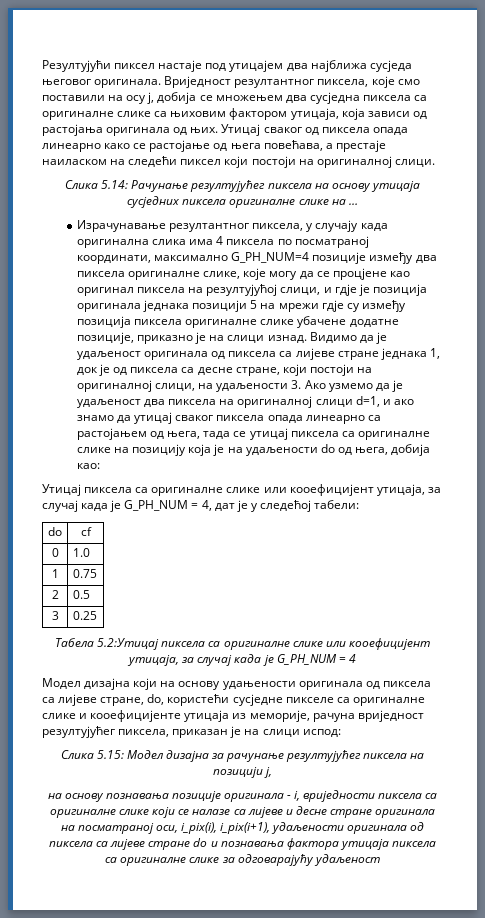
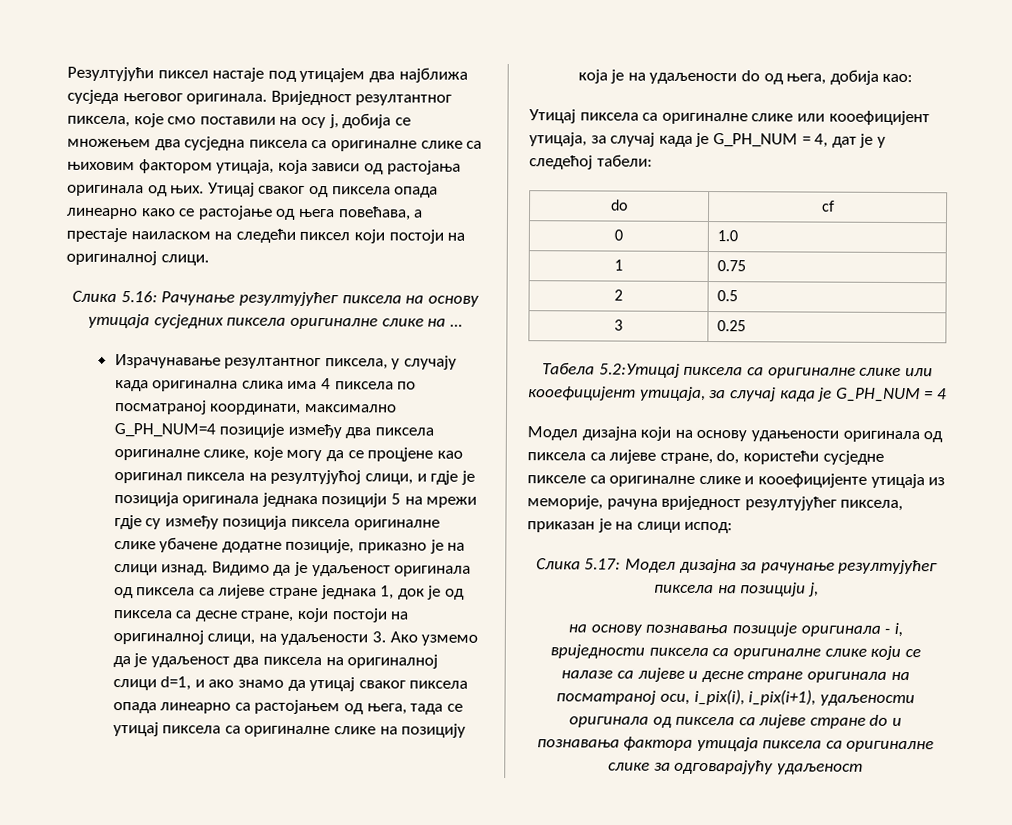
- Слика 5.14: Рачунање резултујућег пиксела на основу утицаја сусједних пиксела оригиналне слике на …
+ Слика 5.16: Рачунање резултујућег пиксела на основу утицаја сусједних пиксела оригиналне слике на …
- Слика 5.15: Модел дизајна за рачунање резултујућег пиксела на позицији ј,
+ Слика 5.17: Модел дизајна за рачунање резултујућег пиксела на позицији ј,

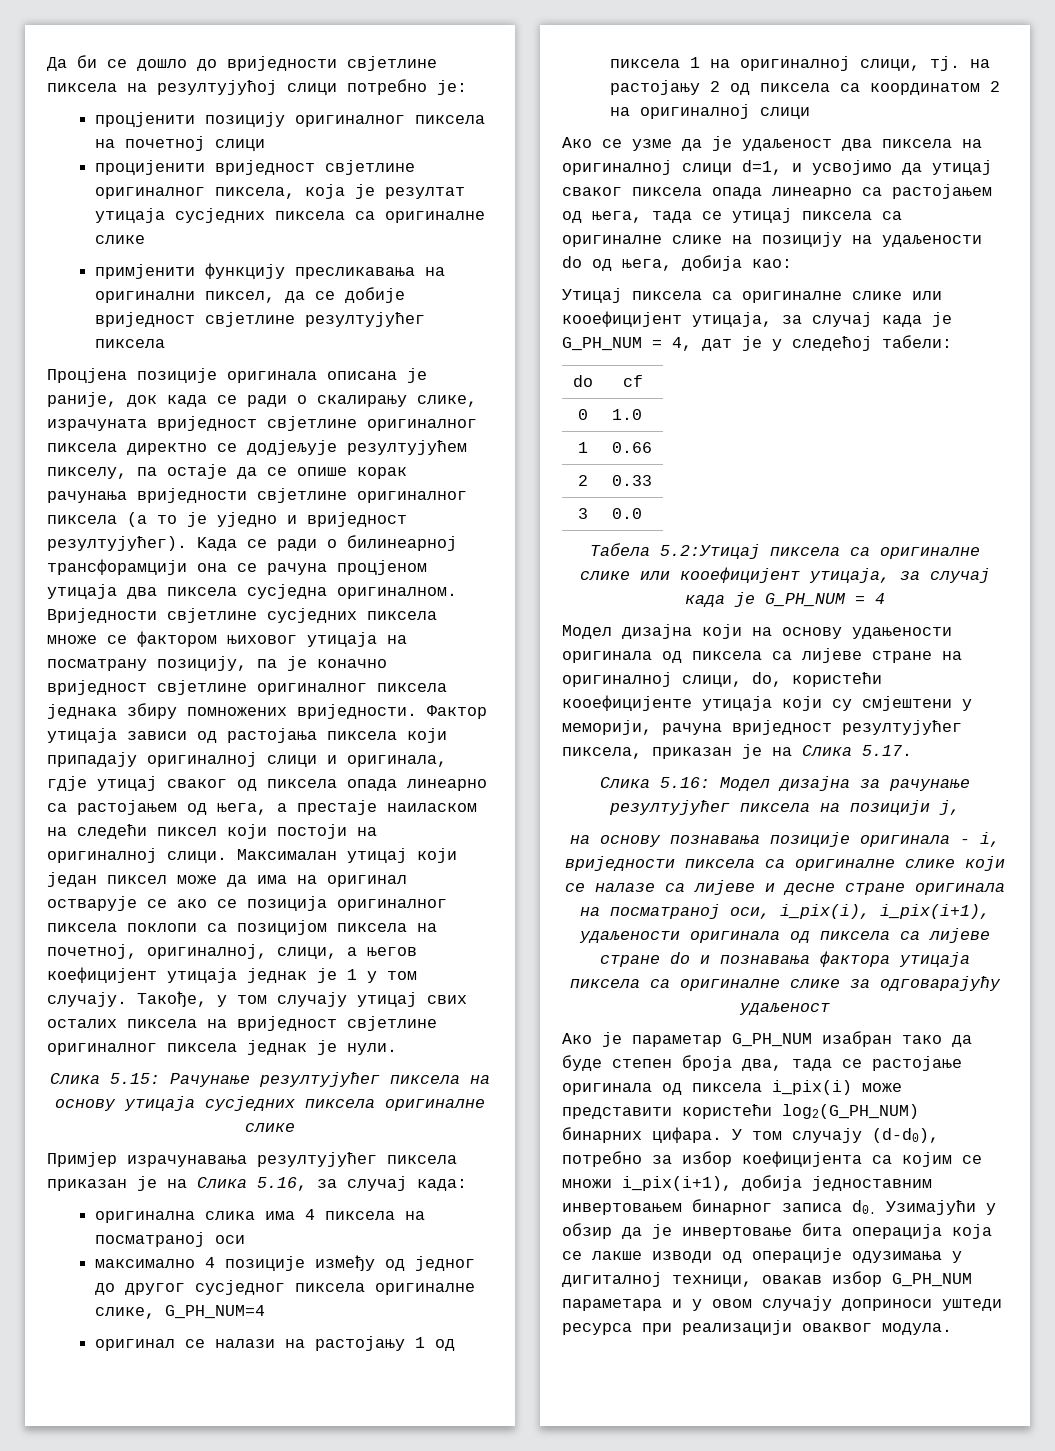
- Резултујући пиксел настаје под утицајем два најближа сусједа његовог оригинала. Вриједност резултантног пиксела, које смо поставили на осу ј, добија се множењем два сусједна пиксела са оригиналне слике са њиховим фактором утицаја, која зависи од растојања оригинала од њих. Утицај сваког од пиксела опада линеарно како се растојање од њега повећава, а престаје наиласком на следећи пиксел који постоји на оригиналној слици.
- Слика 5.16:
+ Да би се дошло до вриједности свјетлине пиксела на резултујућој слици потребно је:
+ процјенити позицију оригиналног пиксела на почетној слици
+ процијенити вриједност свјетлине оригиналног пиксела, која је резултат утицаја сусједних пиксела са оригиналне слике
+ примјенити функцију пресликавања на оригинални пиксел, да се добије вриједност свјетлине резултујућег пиксела
+ Процјена позиције оригинала описана је раније, док када се ради о скалирању слике, израчуната вриједност свјетлине оригиналног пиксела директно се додјељује резултујућем пикселу, па остаје да се опише корак рачунања вриједности свјетлине оригиналног пиксела (а то је уједно и вриједност резултујућег). Kада се ради о билинеарној трансфорамцији oна се рачуна процјеном утицаја два пиксела сусједна оригиналном. Вриједности свјетлине сусједних пиксела множе се фактором њиховог утицаја на посматрану позицију, па је коначно вриједност свјетлине оригиналног пиксела једнака збиру помножених вриједности. Фактор утицаја зависи од растојања пиксела који припадају оригиналној слици и оригинала, гдје утицај сваког од пиксела опада линеарно са растојањем од њега, а престаје наиласком на следећи пиксел који постоји на оригиналној слици. Максималан утицај који један пиксел може да има на оригинал остварује се ако се позиција оригиналног пиксела поклопи са позицијом пиксела на почетној, оригиналној, слици, а његов коефицијент утицаја једнак је 1 у том случају. Такође, у том случају утицај свих осталих пиксела на вриједност свјетлине оригиналног пиксела једнак је нули.
+ Слика 5.15:
- Рачунање резултујућег пиксела на основу утицаја сусједних пиксела оригиналне слике на …
- Израчунавање резултантног пиксела, у случају када оригинална слика има 4 пиксела по посматраној координати, максимално G_PH_NUM=4 позиције између два пиксела оригиналне слике, које могу да се процјене као оригинал пиксела на резултујућој слици, и гдје је позиција оригинала једнака позицији 5 на мрежи гдје су између позиција пиксела оригиналне слике убачене додатне позиције, приказно је на слици изнад. Видимо да је удаљеност оригинала од пиксела са лијеве стране једнака 1, док је од пиксела са десне стране, који постоји на оригиналној слици, на удаљености 3. Ако узмемо да је удаљеност два пиксела на оригиналној слици d=1, и ако знамо да утицај сваког пиксела опада линеарно са растојањем од њега, тада се утицај пиксела са оригиналне слике на позицију која је на удаљености do од њега, добија као:
+ Рачунање резултујућег пиксела на основу утицаја сусједних пиксела оригиналне слике
+ Примјер израчунавања резултујућег пиксела приказан је на Слика 5.16, за случај када:
+ оригинална слика има 4 пиксела на посматраној оси
+ максимално 4 позиције између од једног до другог сусједног пиксела оригиналне слике, G_PH_NUM=4
+ оригинал се налази на растојању 1 од пиксела 1 на оригиналној слици, тј. на растојању 2 од пиксела са координатом 2 на оригиналној слици
+ Ако се узме да је удаљеност два пиксела на оригиналној слици d=1, и усвојимо да утицај сваког пиксела опада линеарно са растојањем од њега, тада се утицај пиксела са оригиналне слике на позицију на удаљености do од њега, добија као:
- 1 | 0.75
+ 1 | 0.66
- 2 | 0.5
+ 2 | 0.33
- 3 | 0.25
+ 3 | 0.0
- Модел дизајна који на основу удањености оригинала од пиксела са лијеве стране, do, користећи сусједне пикселе са оригиналне слике и кооефицијенте утицаја из меморије, рачуна вриједност резултујућег пиксела, приказан је на слици испод:
- Слика 5.17: Модел дизајна за рачунање резултујућег пиксела на позицији ј,
+ Модел дизајна који на основу удањености оригинала од пиксела са лијеве стране на оригиналној слици, do, користећи кооефицијенте утицаја који су смјештени у меморији, рачуна вриједност резултујућег пиксела, приказан је на Слика 5.17.
+ Слика 5.16: Модел дизајна за рачунање резултујућег пиксела на позицији ј,
+ Ако је параметар G_PH_NUM изабран тако да буде степен броја два, тада се растојање оригинала од пиксела i_pix(i) може представити користећи log2(G_PH_NUM) бинарних цифара. У том случају (d-d0), потребно за избор коефицијента са којим се множи i_pix(i+1), добија једноставним инвертовањем бинарног записа d0. Узимајући у обзир да је инвертовање бита операција која се лакше изводи од операције одузимања у дигиталној техници, овакав избор G_PH_NUM параметара и у овом случају доприноси уштеди ресурса при реализацији оваквог модула.

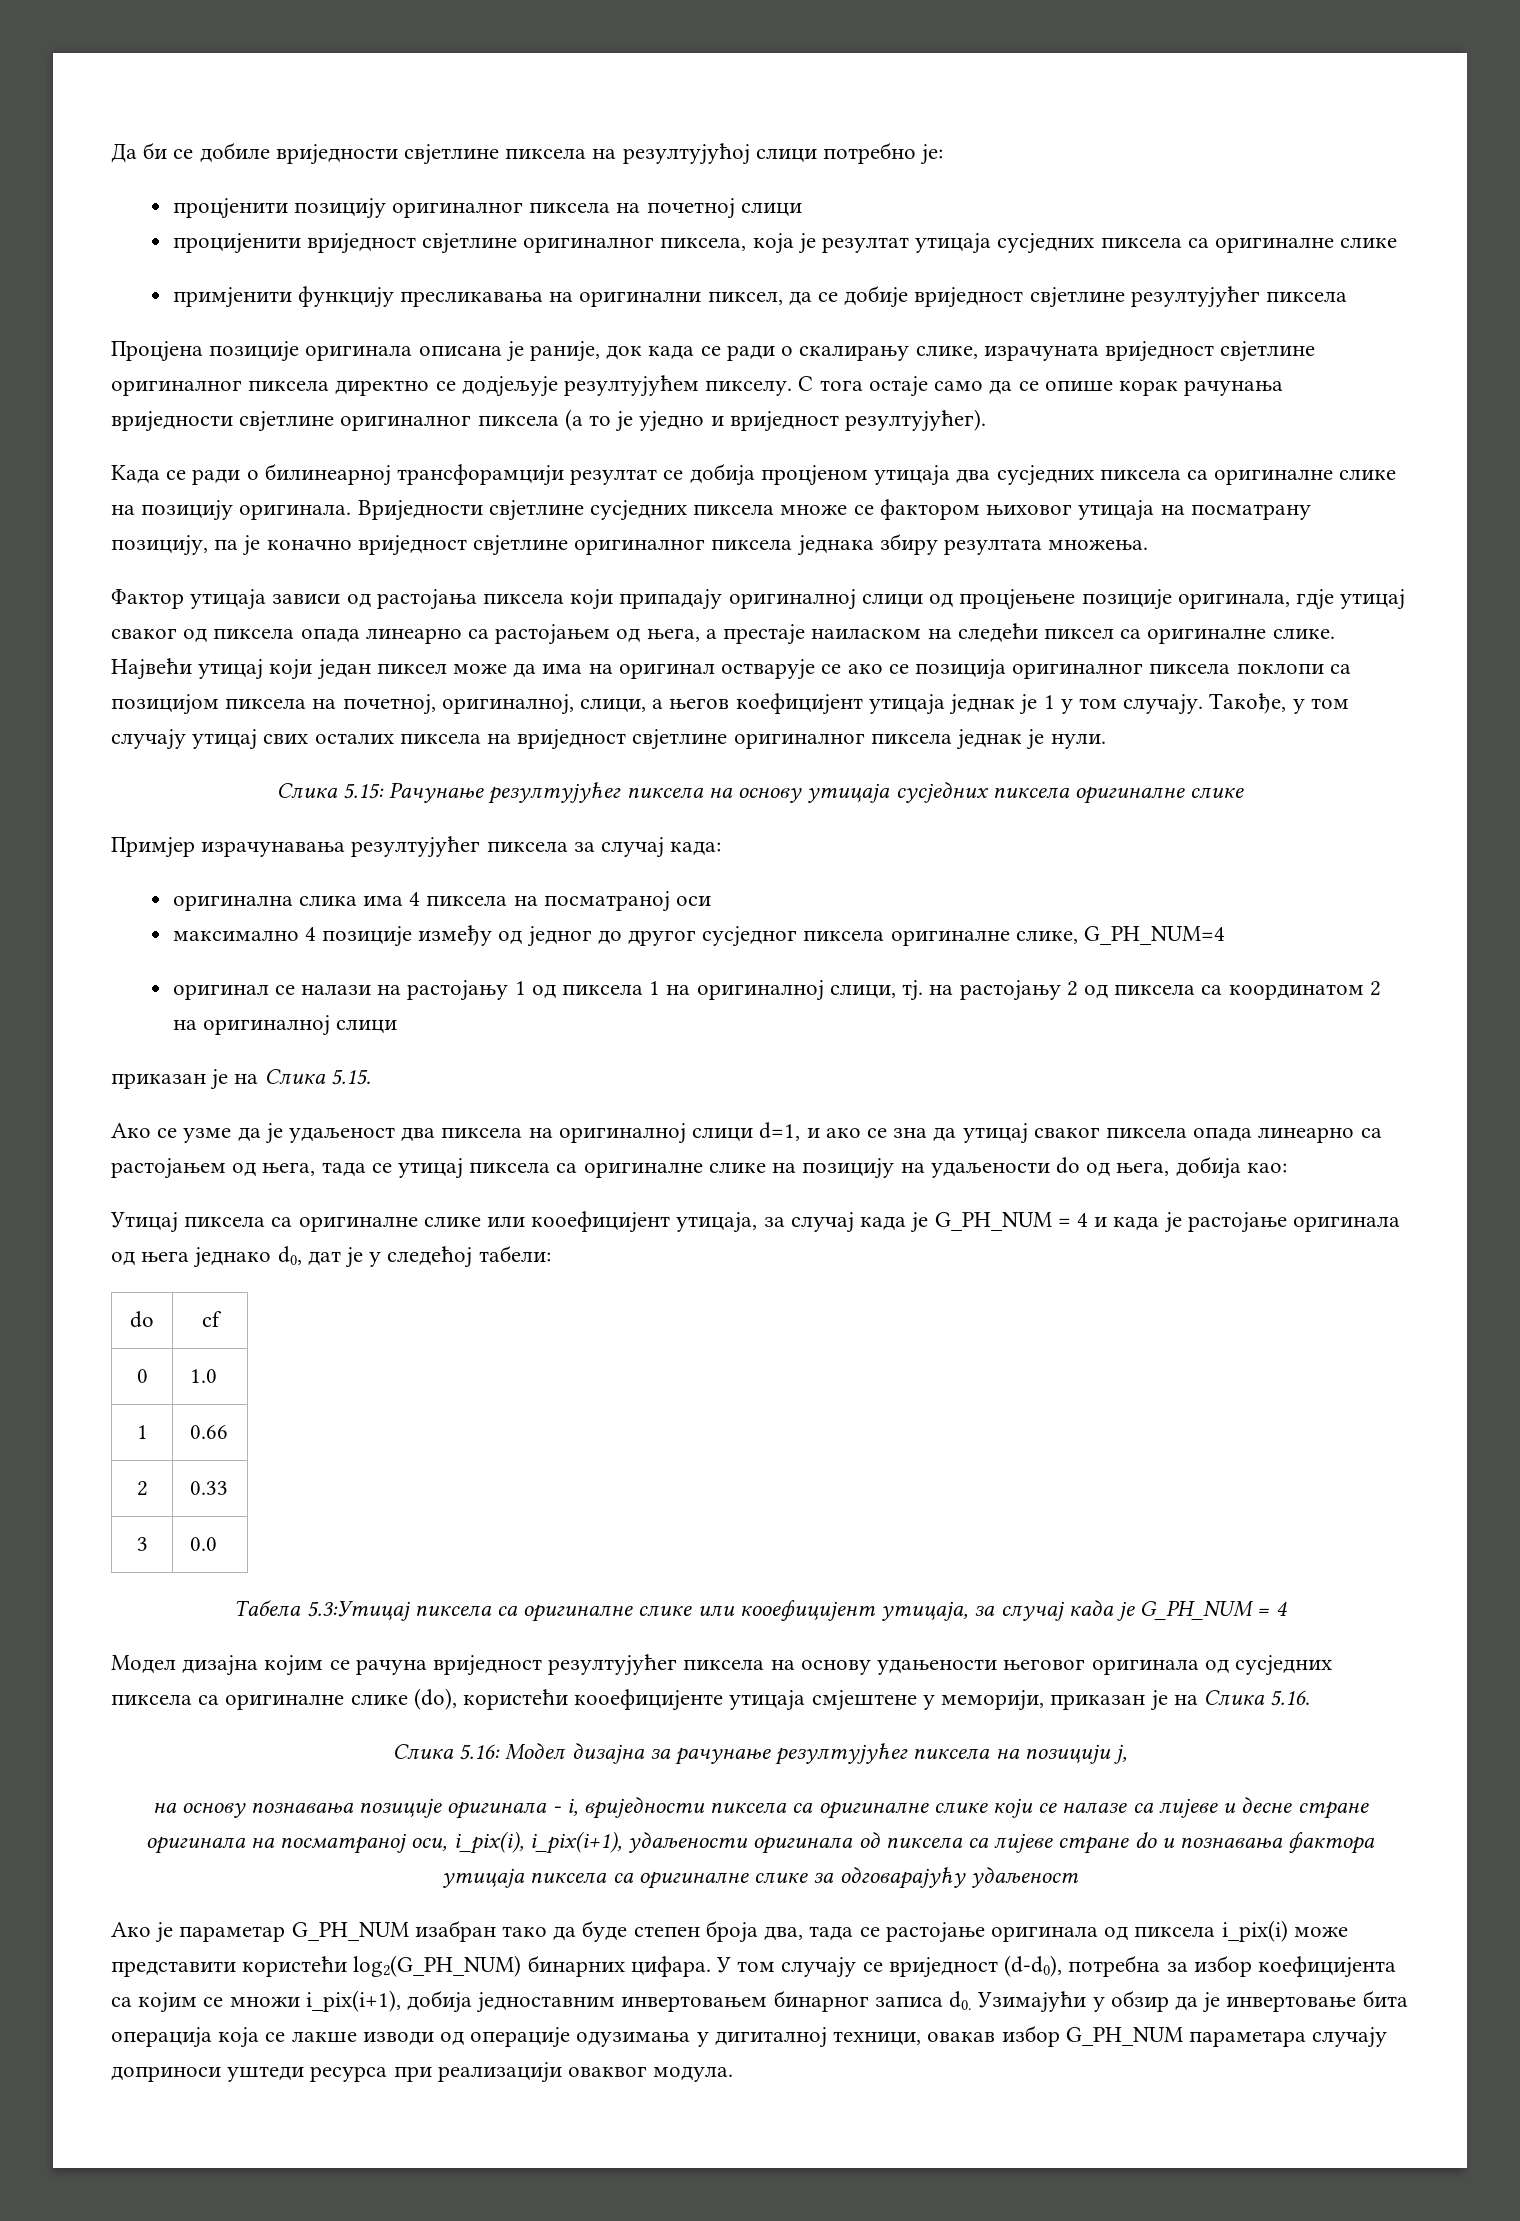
- Да би се дошло до вриједности свјетлине пиксела на резултујућој слици потребно је:
+ Да би се добиле вриједности свјетлине пиксела на резултујућој слици потребно је:
- Процјена позиције оригинала описана је раније, док када се ради о скалирању слике, израчуната вриједност свјетлине оригиналног пиксела директно се додјељује резултујућем пикселу, па остаје да се опише корак рачунања вриједности свјетлине оригиналног пиксела (а то је уједно и вриједност резултујућег). Kада се ради о билинеарној трансфорамцији oна се рачуна процјеном утицаја два пиксела сусједна оригиналном.
+ Процјена позиције оригинала описана је раније, док када се ради о скалирању слике, израчуната вриједност свјетлине оригиналног пиксела директно се додјељује резултујућем пикселу. С тога остаје само да се опише корак рачунања вриједности свјетлине оригиналног пиксела (а то је уједно и вриједност резултујућег).
+ Kада се ради о билинеарној трансфорамцији резултат се добија процјеном утицаја два сусједних пиксела са оригиналне слике на позицију оригинала.
- Вриједности свјетлине сусједних пиксела множе се фактором њиховог утицаја на посматрану позицију, па је коначно вриједност свјетлине оригиналног пиксела једнака збиру помножених вриједности. Фактор утицаја зависи од растојања пиксела који припадају оригиналној слици и оригинала, гдје утицај сваког од пиксела опада линеарно са растојањем од њега, а престаје наиласком на следећи пиксел који постоји на оригиналној слици. Максималан утицај који један пиксел може да има на оригинал остварује се ако се позиција оригиналног пиксела поклопи са позицијом пиксела на почетној, оригиналној, слици, а његов коефицијент утицаја једнак је 1 у том случају.
+ Вриједности свјетлине сусједних пиксела множе се фактором њиховог утицаја на посматрану позицију, па је коначно вриједност свјетлине оригиналног пиксела једнака збиру резултата множења.
+ Фактор утицаја зависи од растојања пиксела који припадају оригиналној слици од процјењене позиције оригинала, гдје утицај сваког од пиксела опада линеарно са растојањем од њега, а престаје наиласком на следећи пиксел са оригиналне слике. Највећи утицај који један пиксел може да има на оригинал остварује се ако се позиција оригиналног пиксела поклопи са позицијом пиксела на почетној, оригиналној, слици, а његов коефицијент утицаја једнак је 1 у том случају.
- Примјер израчунавања резултујућег пиксела приказан је на Слика 5.16, за случај када:
+ Примјер израчунавања резултујућег пиксела за случај када:
+ приказан је на Слика 5.15.
- Ако се узме да је удаљеност два пиксела на оригиналној слици d=1, и усвојимо да утицај сваког пиксела опада линеарно са растојањем од њега, тада се утицај пиксела са оригиналне слике на позицију на удаљености do од њега, добија као:
+ Ако се узме да је удаљеност два пиксела на оригиналној слици d=1, и ако се зна да утицај сваког пиксела опада линеарно са растојањем од њега, тада се утицај пиксела са оригиналне слике на позицију на удаљености do од њега, добија као:
- Утицај пиксела са оригиналне слике или кооефицијент утицаја, за случај када је G_PH_NUM = 4, дат је у следећој табели:
+ Утицај пиксела са оригиналне слике или кооефицијент утицаја, за случај када је G_PH_NUM = 4 и када је растојање оригинала од њега једнако d0, дат је у следећој табели:
- Табела 5.2:Утицај пиксела са оригиналне слике или кооефицијент утицаја, за случај када је G_PH_NUM = 4
+ Табела 5.3:Утицај пиксела са оригиналне слике или кооефицијент утицаја, за случај када је G_PH_NUM = 4
- Модел дизајна који на основу удањености оригинала од пиксела са лијеве стране на оригиналној слици, do, користећи кооефицијенте утицаја који су смјештени у меморији, рачуна вриједност резултујућег пиксела, приказан је на Слика 5.17.
+ Модел дизајна којим се рачуна вриједност резултујућег пиксела на основу удањености његовог оригинала од сусједних пиксела са оригиналне слике (do), користећи кооефицијенте утицаја смјештене у меморији, приказан је на Слика 5.16.
- У том случају (d-d0), потребно за избор коефицијента са којим се множи i_pix(i+1), добија једноставним инвертовањем бинарног записа d0.
+ У том случају се вриједност (d-d0), потребна за избор коефицијента са којим се множи i_pix(i+1), добија једноставним инвертовањем бинарног записа d0.
- Узимајући у обзир да је инвертовање бита операција која се лакше изводи од операције одузимања у дигиталној техници, овакав избор G_PH_NUM параметара и у овом случају доприноси уштеди ресурса при реализацији оваквог модула.
+ Узимајући у обзир да је инвертовање бита операција која се лакше изводи од операције одузимања у дигиталној техници, овакав избор G_PH_NUM параметара случају доприноси уштеди ресурса при реализацији оваквог модула.

